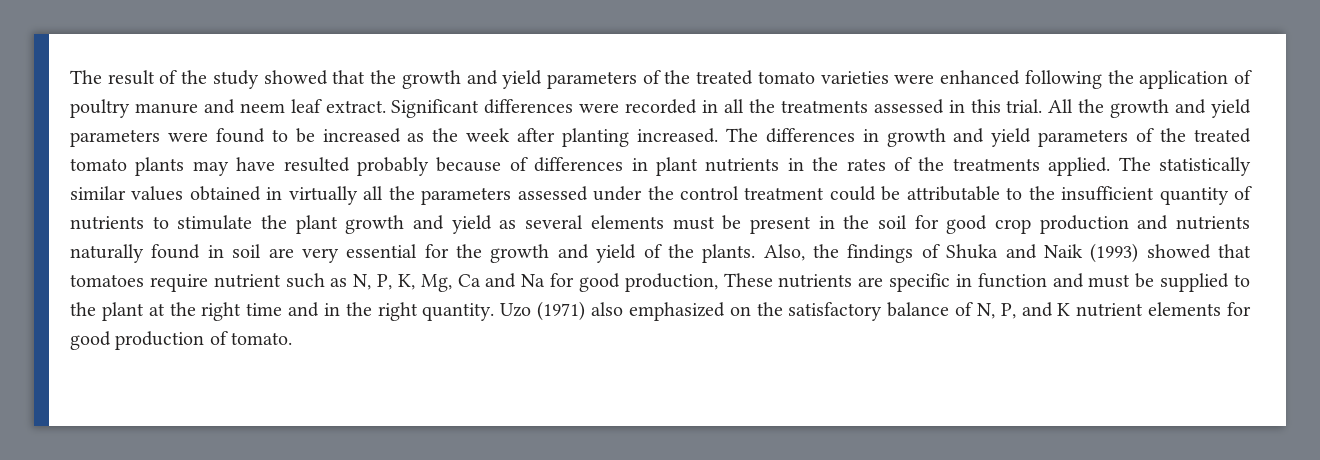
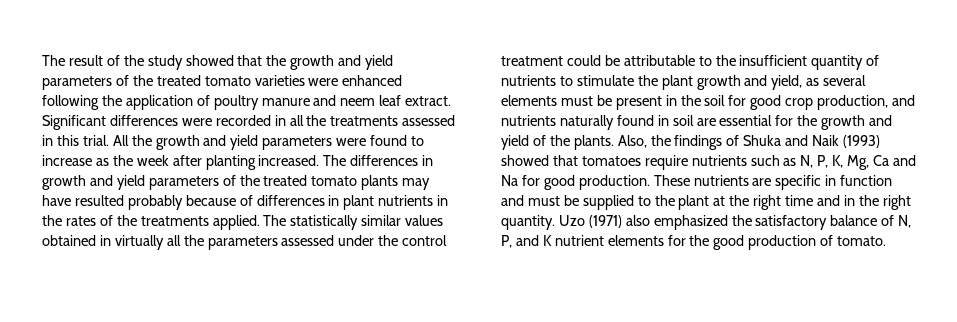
- All the growth and yield parameters were found to be increased as the week after planting increased.
+ All the growth and yield parameters were found to increase as the week after planting increased.
- The statistically similar values obtained in virtually all the parameters assessed under the control treatment could be attributable to the insufficient quantity of nutrients to stimulate the plant growth and yield as several elements must be present in the soil for good crop production and nutrients naturally found in soil are very essential for the growth and yield of the plants.
+ The statistically similar values obtained in virtually all the parameters assessed under the control treatment could be attributable to the insufficient quantity of nutrients to stimulate the plant growth and yield, as several elements must be present in the soil for good crop production, and nutrients naturally found in soil are essential for the growth and yield of the plants.
- Also, the findings of Shuka and Naik (1993) showed that tomatoes require nutrient such as N, P, K, Mg, Ca and Na for good production, These nutrients are specific in function and must be supplied to the plant at the right time and in the right quantity.
+ Also, the findings of Shuka and Naik (1993) showed that tomatoes require nutrients such as N, P, K, Mg, Ca and Na for good production. These nutrients are specific in function and must be supplied to the plant at the right time and in the right quantity.
- Uzo (1971) also emphasized on the satisfactory balance of N, P, and K nutrient elements for good production of tomato.
+ Uzo (1971) also emphasized the satisfactory balance of N, P, and K nutrient elements for the good production of tomato.

